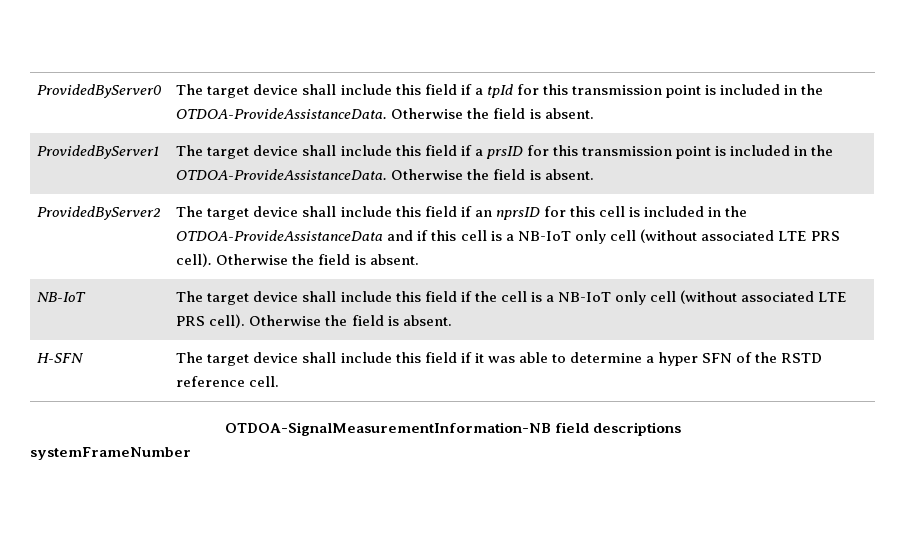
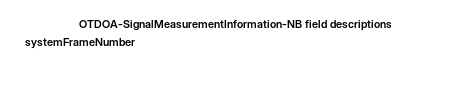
- ProvidedByServer0 | The target device shall include this field if a tpId for this transmission point is included in the OTDOA-ProvideAssistanceData. Otherwise the field is absent.
- ProvidedByServer1 | The target device shall include this field if a prsID for this transmission point is included in the OTDOA-ProvideAssistanceData. Otherwise the field is absent.
- ProvidedByServer2 | The target device shall include this field if an nprsID for this cell is included in the OTDOA-ProvideAssistanceData and if this cell is a NB-IoT only cell (without associated LTE PRS cell). Otherwise the field is absent.
- NB-IoT | The target device shall include this field if the cell is a NB-IoT only cell (without associated LTE PRS cell). Otherwise the field is absent.
- H-SFN | The target device shall include this field if it was able to determine a hyper SFN of the RSTD reference cell.

